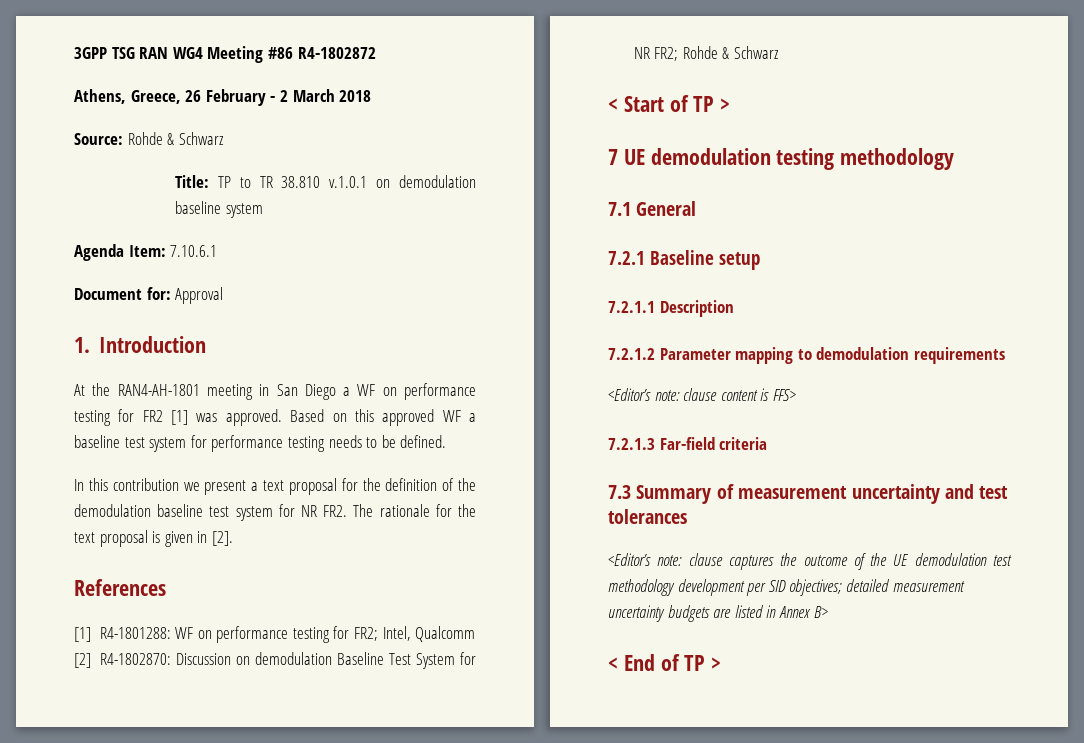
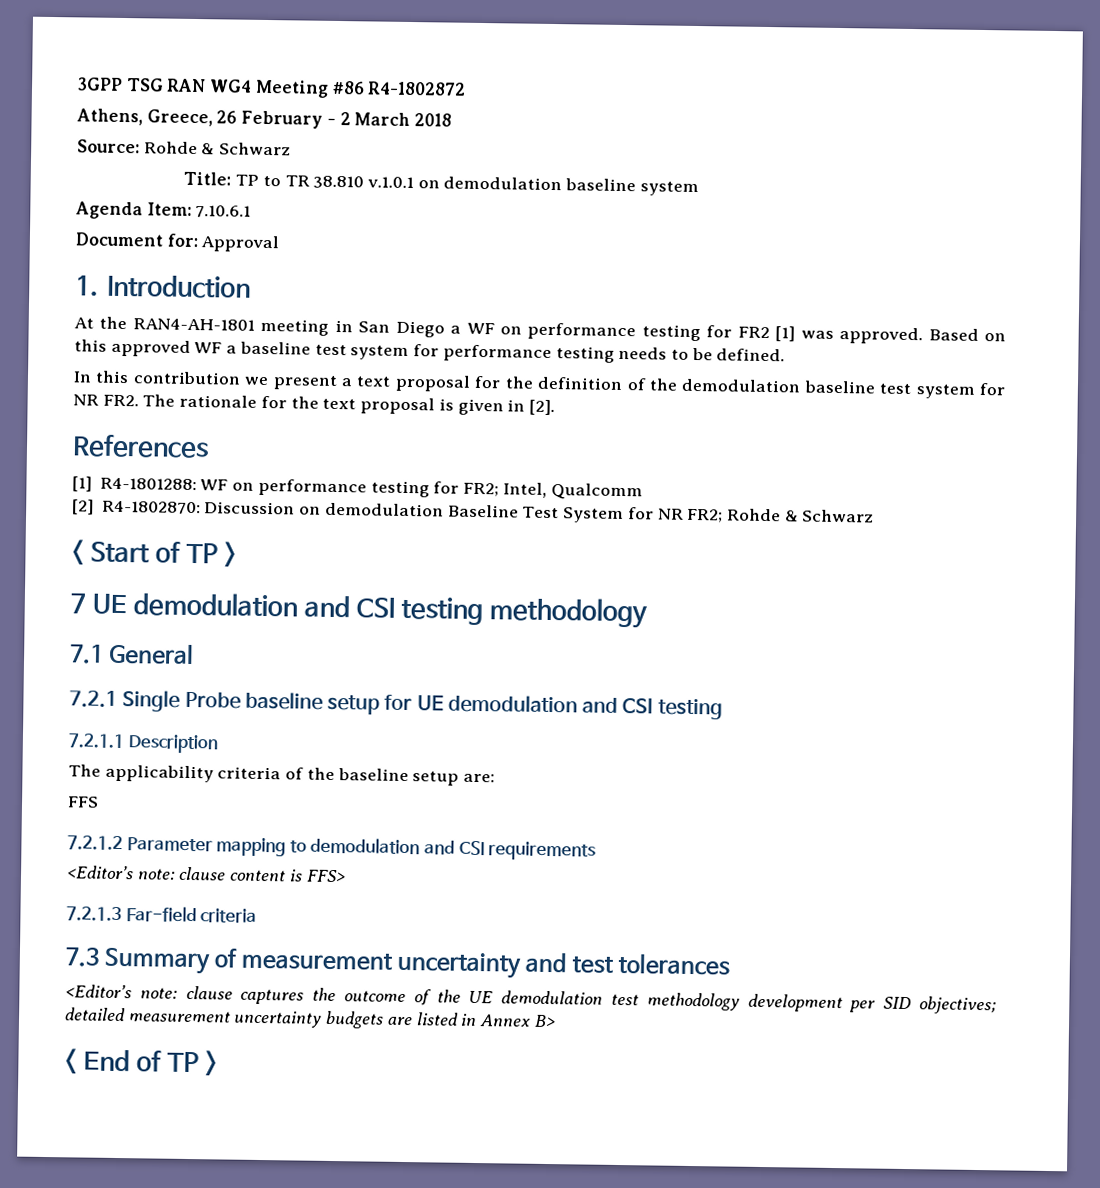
- 7 UE demodulation testing methodology
+ 7 UE demodulation and CSI testing methodology
- 7.2.1 Baseline setup
+ 7.2.1 Single Probe baseline setup for UE demodulation and CSI testing
  7.2.1.1 Description
+ The applicability criteria of the baseline setup are:
+ FFS
- 7.2.1.2 Parameter mapping to demodulation requirements
+ 7.2.1.2 Parameter mapping to demodulation and CSI requirements

